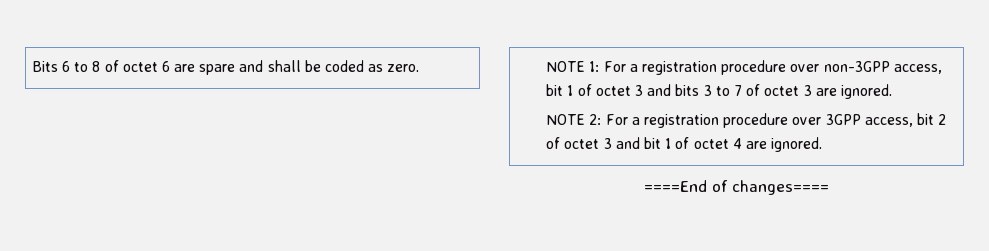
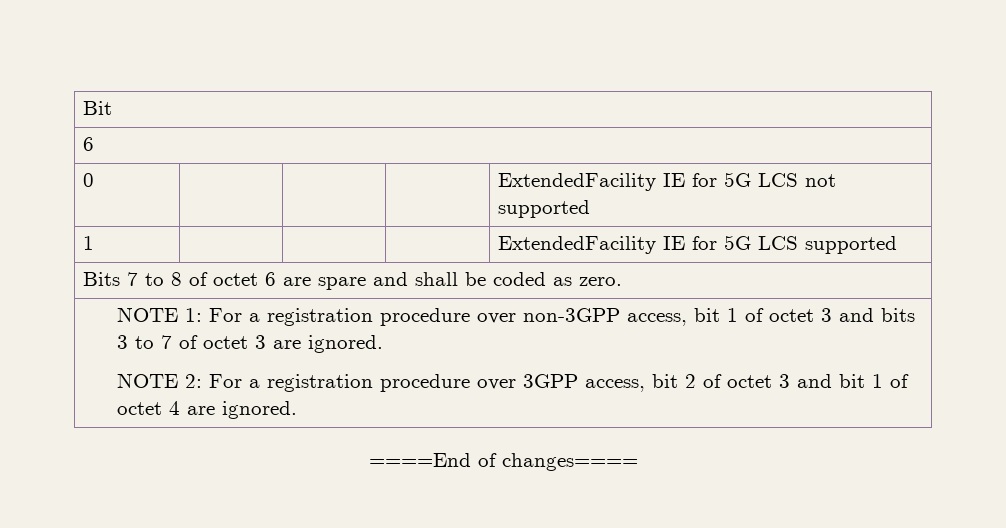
- Bits 6 to 8 of octet 6 are spare and shall be coded as zero.
+ Bit
+ 6
+ 0 | | | | ExtendedFacility IE for 5G LCS not supported
+ 1 | | | | ExtendedFacility IE for 5G LCS supported
+ Bits 7 to 8 of octet 6 are spare and shall be coded as zero.

